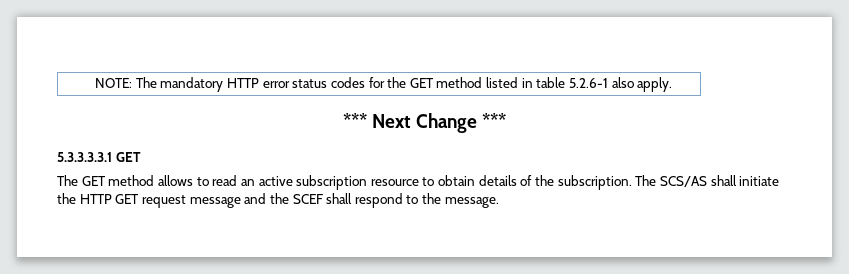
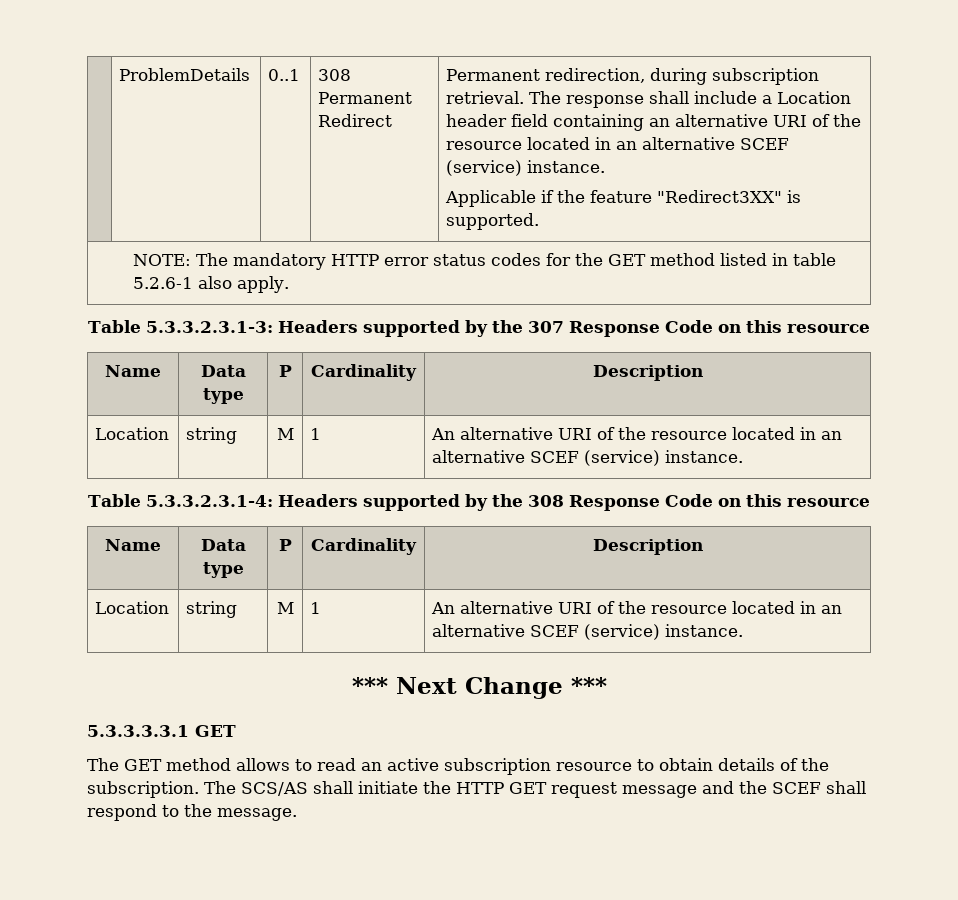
+ | ProblemDetails | 0..1 | 308 Permanent Redirect | Permanent redirection, during subscription retrieval. The response shall include a Location header field containing an alternative URI of the resource located in an alternative SCEF (service) instance.
+ Applicable if the feature "Redirect3XX" is supported.
+ Table 5.3.3.2.3.1-3: Headers supported by the 307 Response Code on this resource
+ Name | Data type | P | Cardinality | Description
+ Location | string | M | 1 | An alternative URI of the resource located in an alternative SCEF (service) instance.
+ Table 5.3.3.2.3.1-4: Headers supported by the 308 Response Code on this resource
+ Name | Data type | P | Cardinality | Description
+ Location | string | M | 1 | An alternative URI of the resource located in an alternative SCEF (service) instance.

